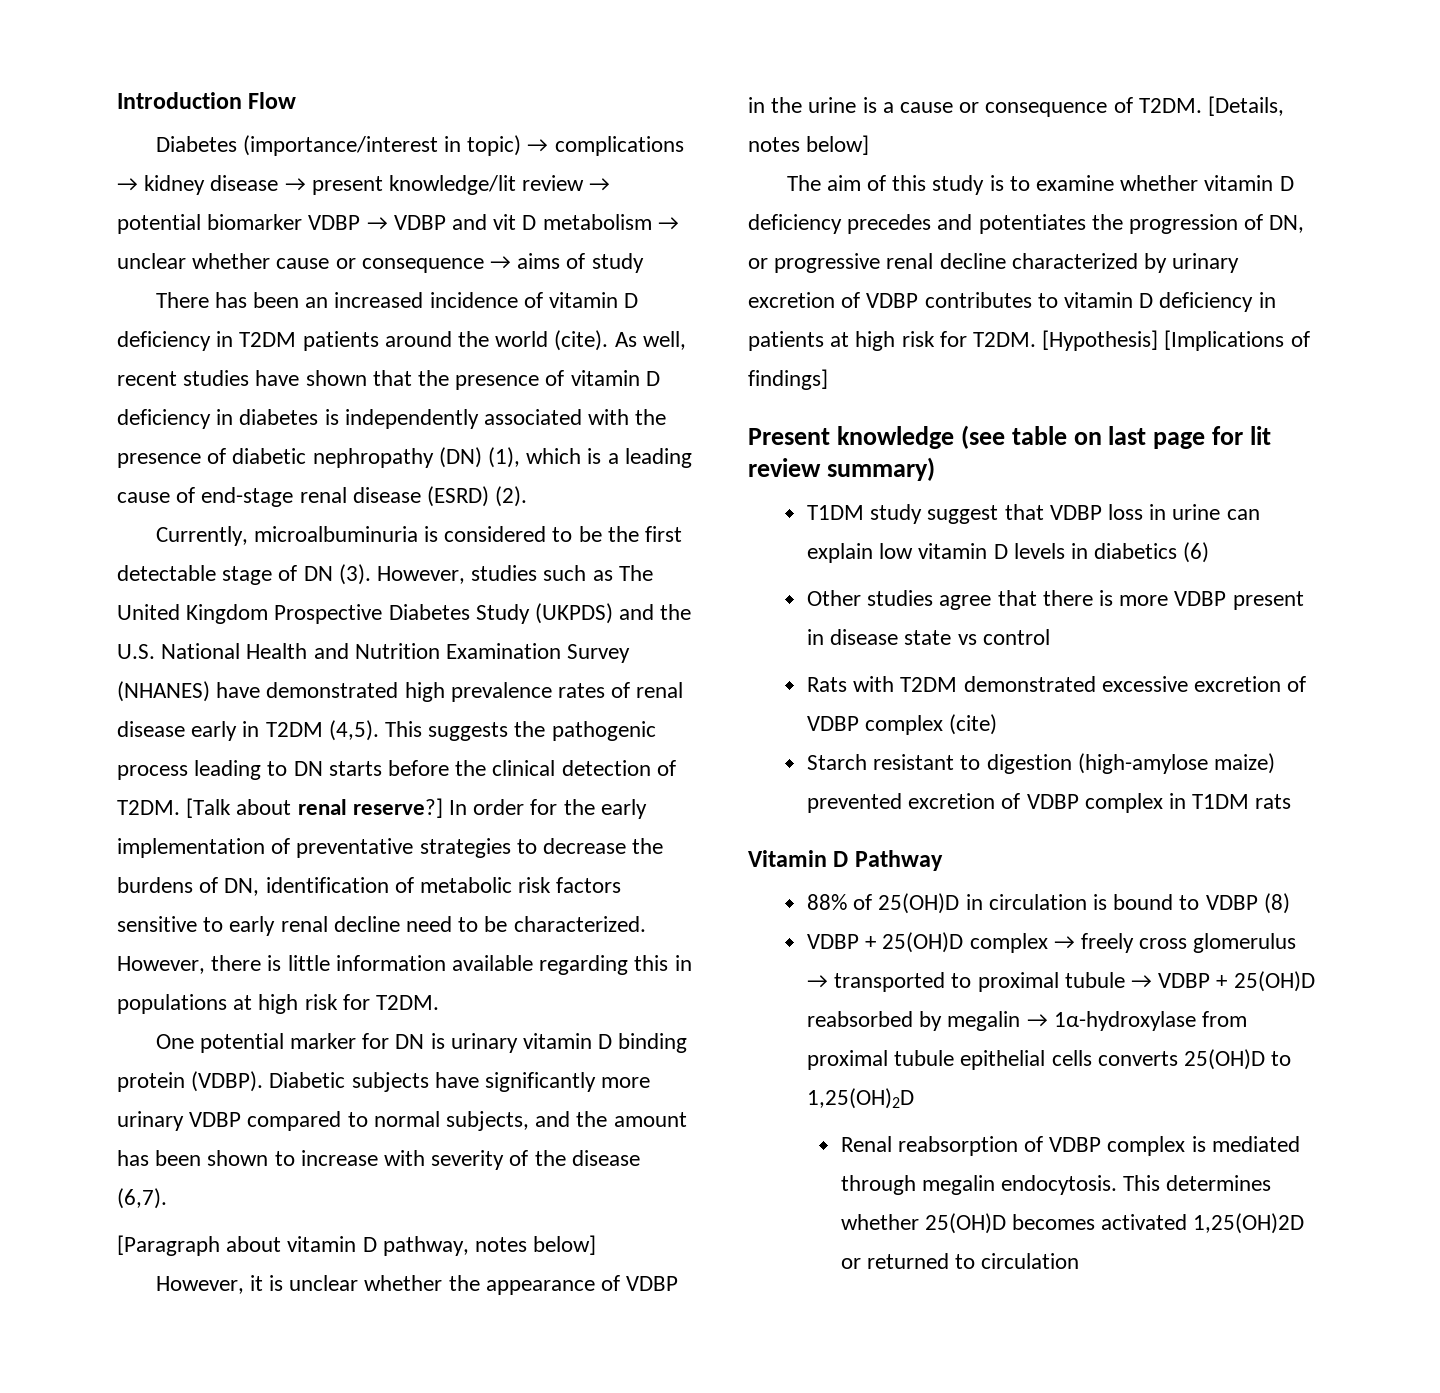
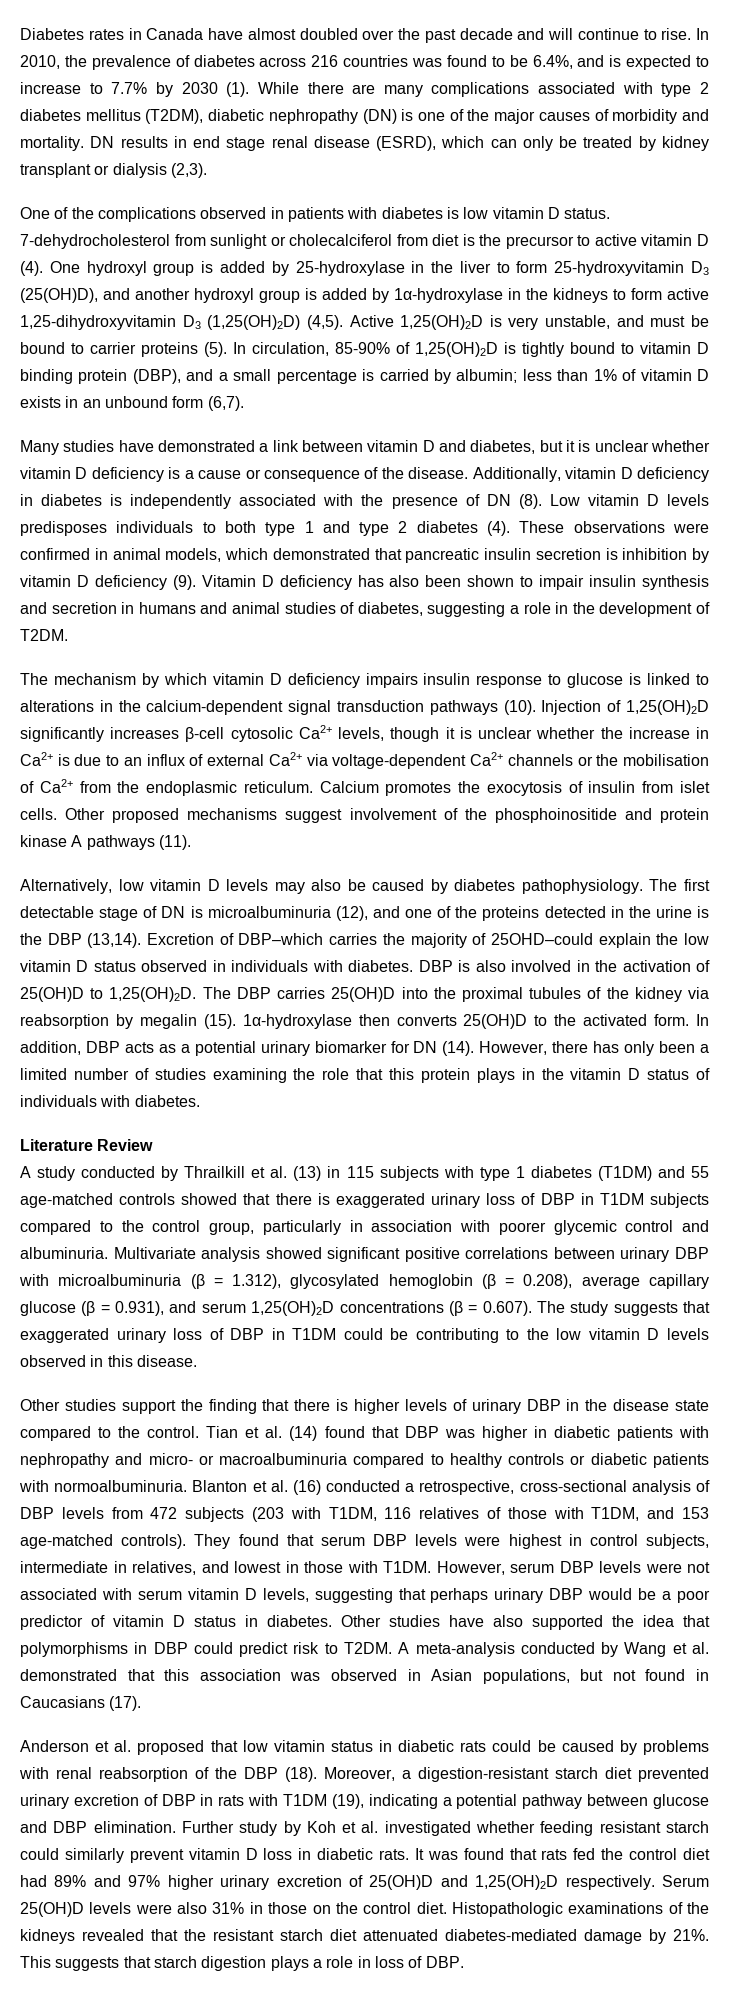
- Introduction Flow
- Diabetes (importance/interest in topic) → complications → kidney disease → present knowledge/lit review → potential biomarker VDBP → VDBP and vit D metabolism → unclear whether cause or consequence → aims of study
- There has been an increased incidence of vitamin D deficiency in T2DM patients around the world (cite). As well, recent studies have shown that the presence of vitamin D deficiency in diabetes is independently associated with the presence of diabetic nephropathy (DN) (1), which is a leading cause of end-stage renal disease (ESRD) (2).
- Currently, microalbuminuria is considered to be the first detectable stage of DN (3). However, studies such as The United Kingdom Prospective Diabetes Study (UKPDS) and the U.S. National Health and Nutrition Examination Survey (NHANES) have demonstrated high prevalence rates of renal disease early in T2DM (4,5). This suggests the pathogenic process leading to DN starts before the clinical detection of T2DM. [Talk about renal reserve?] In order for the early implementation of preventative strategies to decrease the burdens of DN, identification of metabolic risk factors sensitive to early renal decline need to be characterized. However, there is little information available regarding this in populations at high risk for T2DM.
- One potential marker for DN is urinary vitamin D binding protein (VDBP). Diabetic subjects have significantly more urinary VDBP compared to normal subjects, and the amount has been shown to increase with severity of the disease (6,7).
- [Paragraph about vitamin D pathway, notes below]
- However, it is unclear whether the appearance of VDBP in the urine is a cause or consequence of T2DM. [Details, notes below]
- The aim of this study is to examine whether vitamin D deficiency precedes and potentiates the progression of DN, or progressive renal decline characterized by urinary excretion of VDBP contributes to vitamin D deficiency in patients at high risk for T2DM. [Hypothesis] [Implications of findings]
- Present knowledge (see table on last page for lit review summary)
- T1DM study suggest that VDBP loss in urine can explain low vitamin D levels in diabetics (6)
- Other studies agree that there is more VDBP present in disease state vs control
- Rats with T2DM demonstrated excessive excretion of VDBP complex (cite)
- Starch resistant to digestion (high-amylose maize) prevented excretion of VDBP complex in T1DM rats
- Vitamin D Pathway
- 88% of 25(OH)D in circulation is bound to VDBP (8)
- VDBP + 25(OH)D complex → freely cross glomerulus → transported to proximal tubule → VDBP + 25(OH)D reabsorbed by megalin → 1α-hydroxylase from proximal tubule epithelial cells converts 25(OH)D to 1,25(OH)2D
- Renal reabsorption of VDBP complex is mediated through megalin endocytosis. This determines whether 25(OH)D becomes activated 1,25(OH)2D or returned to circulation
+ Diabetes rates in Canada have almost doubled over the past decade and will continue to rise. In 2010, the prevalence of diabetes across 216 countries was found to be 6.4%, and is expected to increase to 7.7% by 2030 (1). While there are many complications associated with type 2 diabetes mellitus (T2DM), diabetic nephropathy (DN) is one of the major causes of morbidity and mortality. DN results in end stage renal disease (ESRD), which can only be treated by kidney transplant or dialysis (2,3).
+ One of the complications observed in patients with diabetes is low vitamin D status. 7-dehydrocholesterol from sunlight or cholecalciferol from diet is the precursor to active vitamin D (4). One hydroxyl group is added by 25-hydroxylase in the liver to form 25-hydroxyvitamin D3 (25(OH)D), and another hydroxyl group is added by 1α-hydroxylase in the kidneys to form active 1,25-dihydroxyvitamin D3 (1,25(OH)2D) (4,5). Active 1,25(OH)2D is very unstable, and must be bound to carrier proteins (5). In circulation, 85-90% of 1,25(OH)2D is tightly bound to vitamin D binding protein (DBP), and a small percentage is carried by albumin; less than 1% of vitamin D exists in an unbound form (6,7).
+ Many studies have demonstrated a link between vitamin D and diabetes, but it is unclear whether vitamin D deficiency is a cause or consequence of the disease. Additionally, vitamin D deficiency in diabetes is independently associated with the presence of DN (8). Low vitamin D levels predisposes individuals to both type 1 and type 2 diabetes (4). These observations were confirmed in animal models, which demonstrated that pancreatic insulin secretion is inhibition by vitamin D deficiency (9). Vitamin D deficiency has also been shown to impair insulin synthesis and secretion in humans and animal studies of diabetes, suggesting a role in the development of T2DM.
+ The mechanism by which vitamin D deficiency impairs insulin response to glucose is linked to alterations in the calcium-dependent signal transduction pathways (10). Injection of 1,25(OH)2D significantly increases β-cell cytosolic Ca2+ levels, though it is unclear whether the increase in Ca2+ is due to an influx of external Ca2+ via voltage-dependent Ca2+ channels or the mobilisation of Ca2+ from the endoplasmic reticulum. Calcium promotes the exocytosis of insulin from islet cells. Other proposed mechanisms suggest involvement of the phosphoinositide and protein kinase A pathways (11).
+ Alternatively, low vitamin D levels may also be caused by diabetes pathophysiology. The first detectable stage of DN is microalbuminuria (12), and one of the proteins detected in the urine is the DBP (13,14). Excretion of DBP–which carries the majority of 25OHD–could explain the low vitamin D status observed in individuals with diabetes. DBP is also involved in the activation of 25(OH)D to 1,25(OH)2D. The DBP carries 25(OH)D into the proximal tubules of the kidney via reabsorption by megalin (15). 1α-hydroxylase then converts 25(OH)D to the activated form. In addition, DBP acts as a potential urinary biomarker for DN (14). However, there has only been a limited number of studies examining the role that this protein plays in the vitamin D status of individuals with diabetes.
+ Literature Review
+ A study conducted by Thrailkill et al. (13) in 115 subjects with type 1 diabetes (T1DM) and 55 age-matched controls showed that there is exaggerated urinary loss of DBP in T1DM subjects compared to the control group, particularly in association with poorer glycemic control and albuminuria. Multivariate analysis showed significant positive correlations between urinary DBP with microalbuminuria (β = 1.312), glycosylated hemoglobin (β = 0.208), average capillary glucose (β = 0.931), and serum 1,25(OH)2D concentrations (β = 0.607). The study suggests that exaggerated urinary loss of DBP in T1DM could be contributing to the low vitamin D levels observed in this disease.
+ Other studies support the finding that there is higher levels of urinary DBP in the disease state compared to the control. Tian et al. (14) found that DBP was higher in diabetic patients with nephropathy and micro- or macroalbuminuria compared to healthy controls or diabetic patients with normoalbuminuria. Blanton et al. (16) conducted a retrospective, cross-sectional analysis of DBP levels from 472 subjects (203 with T1DM, 116 relatives of those with T1DM, and 153 age-matched controls). They found that serum DBP levels were highest in control subjects, intermediate in relatives, and lowest in those with T1DM. However, serum DBP levels were not associated with serum vitamin D levels, suggesting that perhaps urinary DBP would be a poor predictor of vitamin D status in diabetes. Other studies have also supported the idea that polymorphisms in DBP could predict risk to T2DM. A meta-analysis conducted by Wang et al. demonstrated that this association was observed in Asian populations, but not found in Caucasians (17).
+ Anderson et al. proposed that low vitamin status in diabetic rats could be caused by problems with renal reabsorption of the DBP (18). Moreover, a digestion-resistant starch diet prevented urinary excretion of DBP in rats with T1DM (19), indicating a potential pathway between glucose and DBP elimination. Further study by Koh et al. investigated whether feeding resistant starch could similarly prevent vitamin D loss in diabetic rats. It was found that rats fed the control diet had 89% and 97% higher urinary excretion of 25(OH)D and 1,25(OH)2D respectively. Serum 25(OH)D levels were also 31% in those on the control diet. Histopathologic examinations of the kidneys revealed that the resistant starch diet attenuated diabetes-mediated damage by 21%. This suggests that starch digestion plays a role in loss of DBP.

